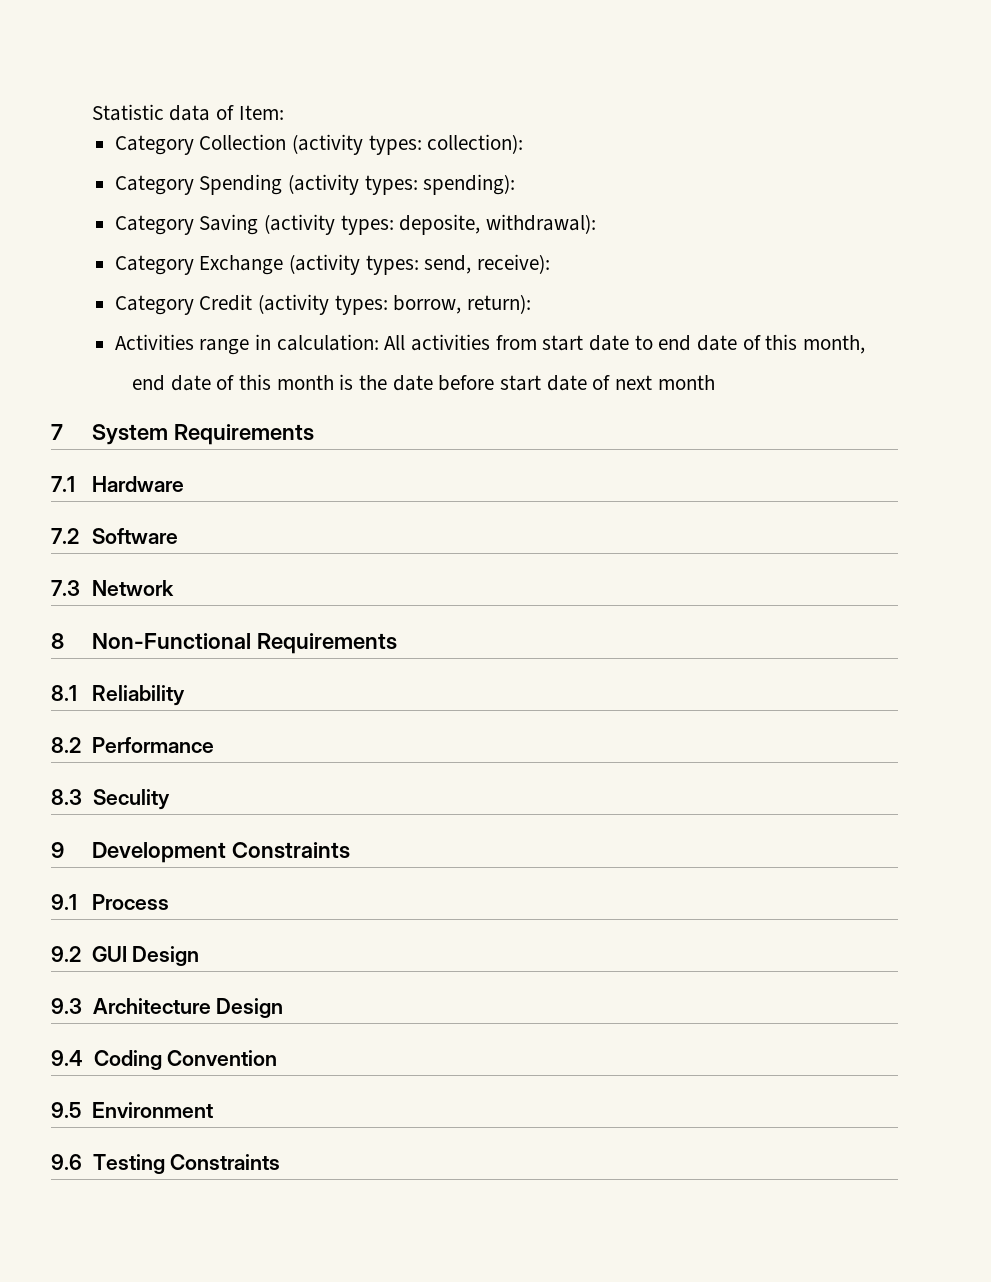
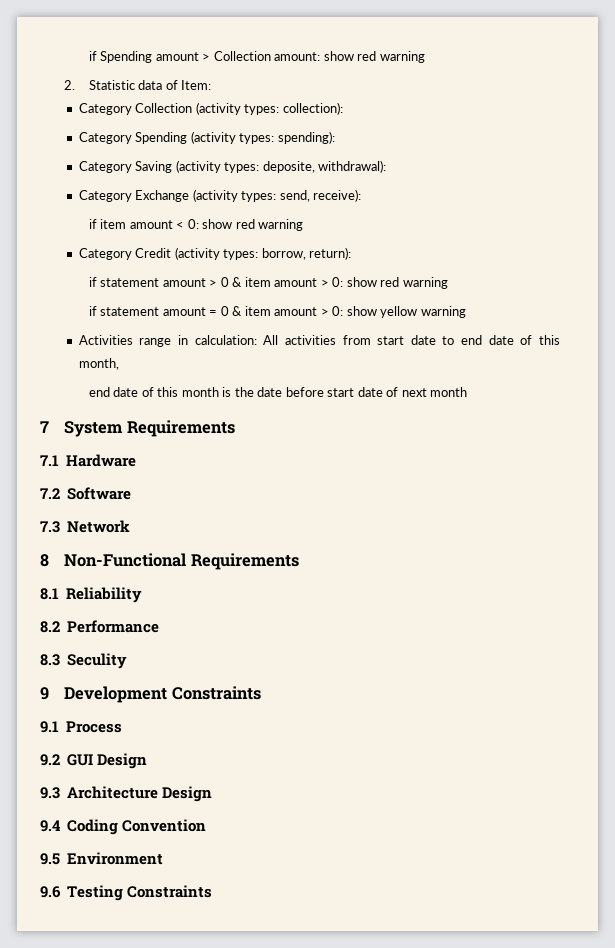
- Statistic data of Item:
+ if Spending amount > Collection amount: show red warning
+ 2. Statistic data of Item:
+ if item amount < 0: show red warning
+ if statement amount > 0 & item amount > 0: show red warning
+ if statement amount = 0 & item amount > 0: show yellow warning

